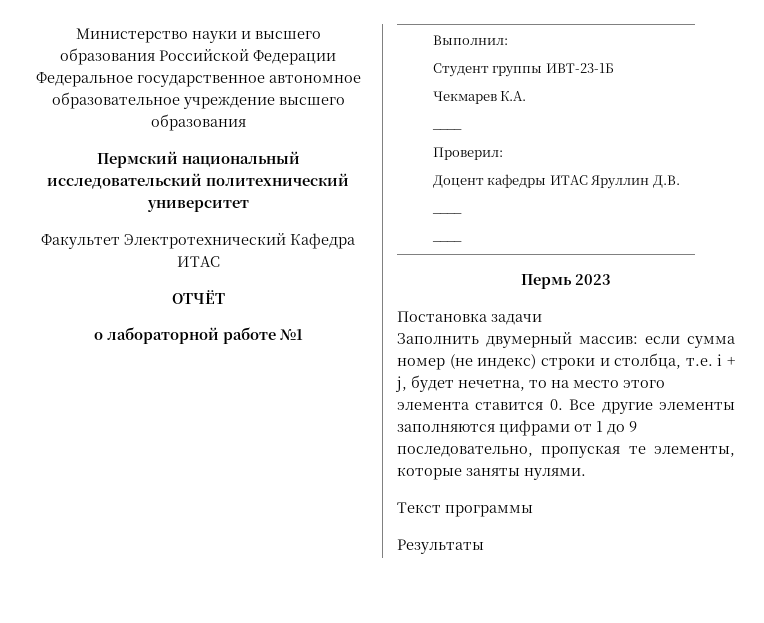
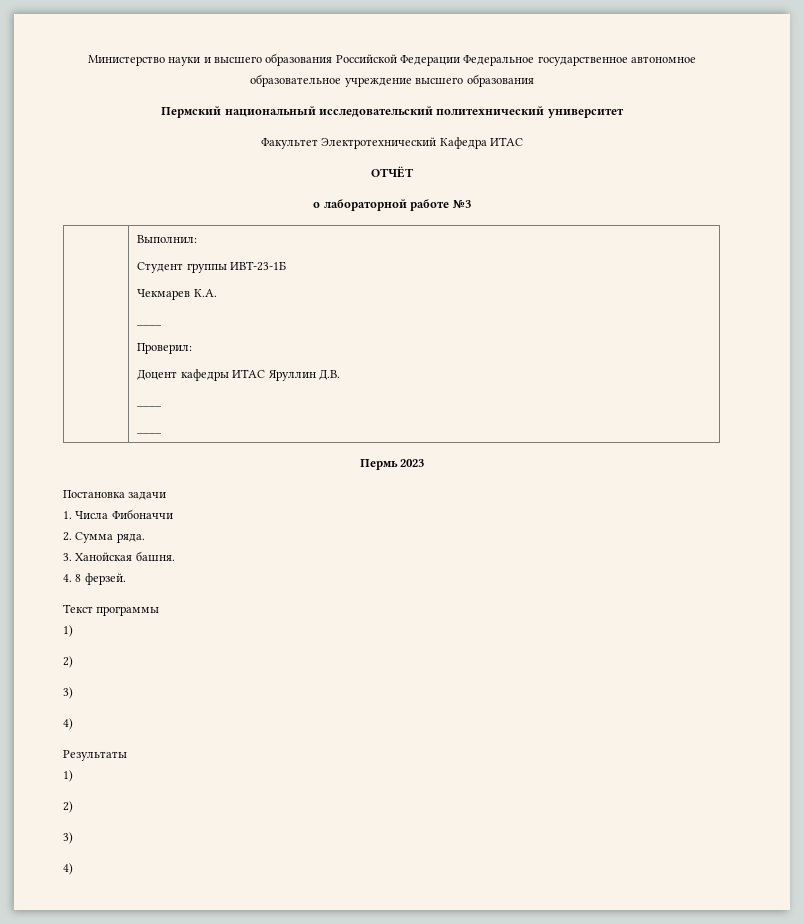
- о лабораторной работе №1
+ о лабораторной работе №3
- Заполнить двумерный массив: если сумма номер (не индекс) строки и столбца, т.е. i + j, будет нечетна, то на место этого элемента ставится 0. Все другие элементы заполняются цифрами от 1 до 9 последовательно, пропуская те элементы, которые заняты нулями.
+ 1. Числа Фибоначчи
+ 2. Сумма ряда.
+ 3. Ханойская башня.
+ 4. 8 ферзей.
  Текст программы
+ 1)
+ 2)
+ 3)
+ 4)
  Результаты
+ 1)
+ 2)
+ 3)
+ 4)

